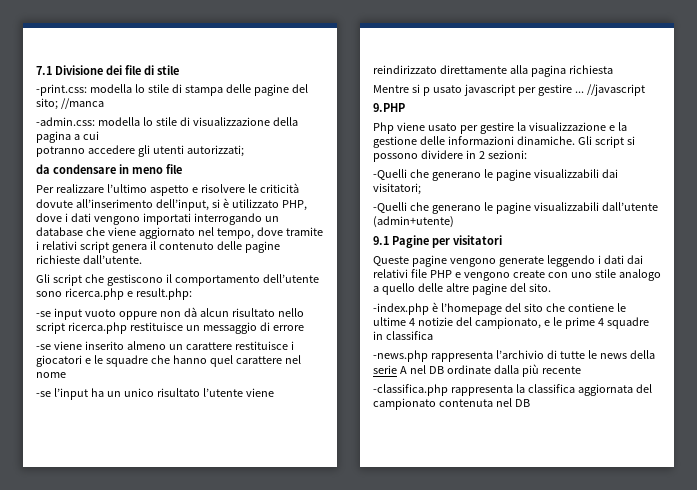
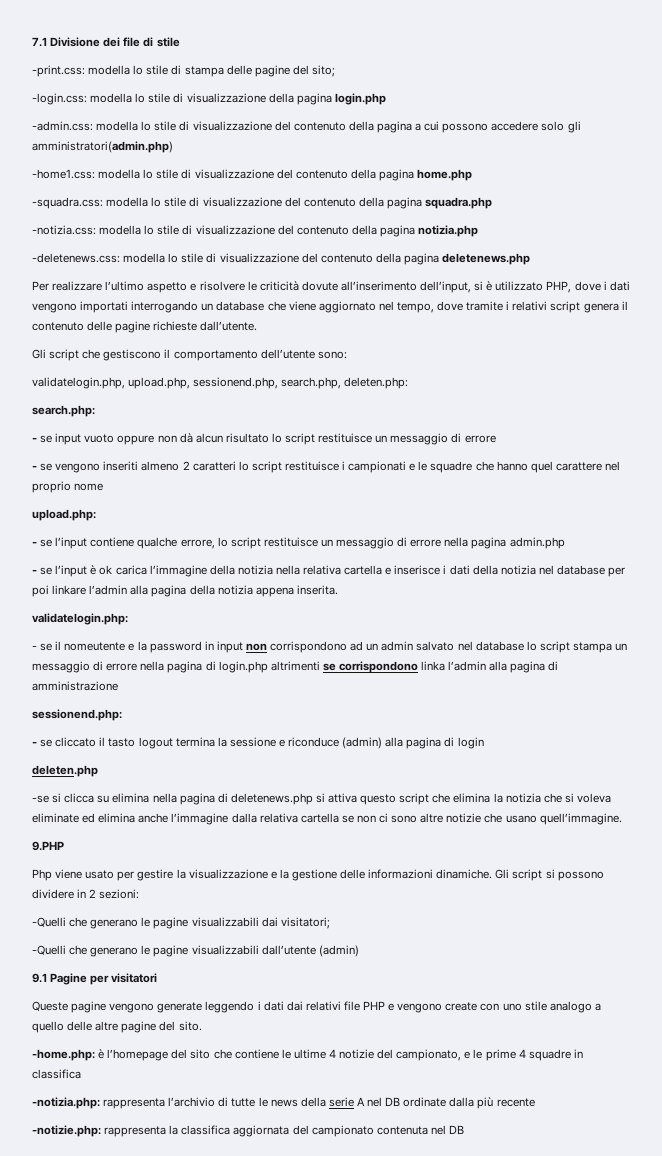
- -print.css: modella lo stile di stampa delle pagine del sito; //manca
+ -print.css: modella lo stile di stampa delle pagine del sito;
+ -login.css: modella lo stile di visualizzazione della pagina login.php
- -admin.css: modella lo stile di visualizzazione della pagina a cui
- potranno accedere gli utenti autorizzati;
- da condensare in meno file
+ -admin.css: modella lo stile di visualizzazione del contenuto della pagina a cui possono accedere solo gli amministratori(admin.php)
+ -home1.css: modella lo stile di visualizzazione del contenuto della pagina home.php
+ -squadra.css: modella lo stile di visualizzazione del contenuto della pagina squadra.php
+ -notizia.css: modella lo stile di visualizzazione del contenuto della pagina notizia.php
+ -deletenews.css: modella lo stile di visualizzazione del contenuto della pagina deletenews.php
- Gli script che gestiscono il comportamento dell’utente sono ricerca.php e result.php:
- -se input vuoto oppure non dà alcun risultato nello script ricerca.php restituisce un messaggio di errore
+ Gli script che gestiscono il comportamento dell’utente sono:
+ validatelogin.php, upload.php, sessionend.php, search.php, deleten.php:
+ search.php:
+ - se input vuoto oppure non dà alcun risultato lo script restituisce un messaggio di errore
- -se viene inserito almeno un carattere restituisce i giocatori e le squadre che hanno quel carattere nel nome
+ - se vengono inseriti almeno 2 caratteri lo script restituisce i campionati e le squadre che hanno quel carattere nel proprio nome
- -se l’input ha un unico risultato l’utente viene reindirizzato direttamente alla pagina richiesta
- Mentre si p usato javascript per gestire ... //javascript
+ upload.php:
+ - se l’input contiene qualche errore, lo script restituisce un messaggio di errore nella pagina admin.php
+ - se l’input è ok carica l’immagine della notizia nella relativa cartella e inserisce i dati della notizia nel database per poi linkare l’admin alla pagina della notizia appena inserita.
+ validatelogin.php:
+ - se il nomeutente e la password in input non corrispondono ad un admin salvato nel database lo script stampa un messaggio di errore nella pagina di login.php altrimenti se corrispondono linka l’admin alla pagina di amministrazione
+ sessionend.php:
+ - se cliccato il tasto logout termina la sessione e riconduce (admin) alla pagina di login
+ deleten.php
+ -se si clicca su elimina nella pagina di deletenews.php si attiva questo script che elimina la notizia che si voleva eliminate ed elimina anche l’immagine dalla relativa cartella se non ci sono altre notizie che usano quell’immagine.
- -Quelli che generano le pagine visualizzabili dall’utente (admin+utente)
+ -Quelli che generano le pagine visualizzabili dall’utente (admin)
- -index.php è l’homepage del sito che contiene le ultime 4 notizie del campionato, e le prime 4 squadre in classifica
+ -home.php: è l’homepage del sito che contiene le ultime 4 notizie del campionato, e le prime 4 squadre in classifica
- -news.php rappresenta l’archivio di tutte le news della serie A nel DB ordinate dalla più recente
+ -notizia.php: rappresenta l’archivio di tutte le news della serie A nel DB ordinate dalla più recente
- -classifica.php rappresenta la classifica aggiornata del campionato contenuta nel DB
+ -notizie.php: rappresenta la classifica aggiornata del campionato contenuta nel DB

